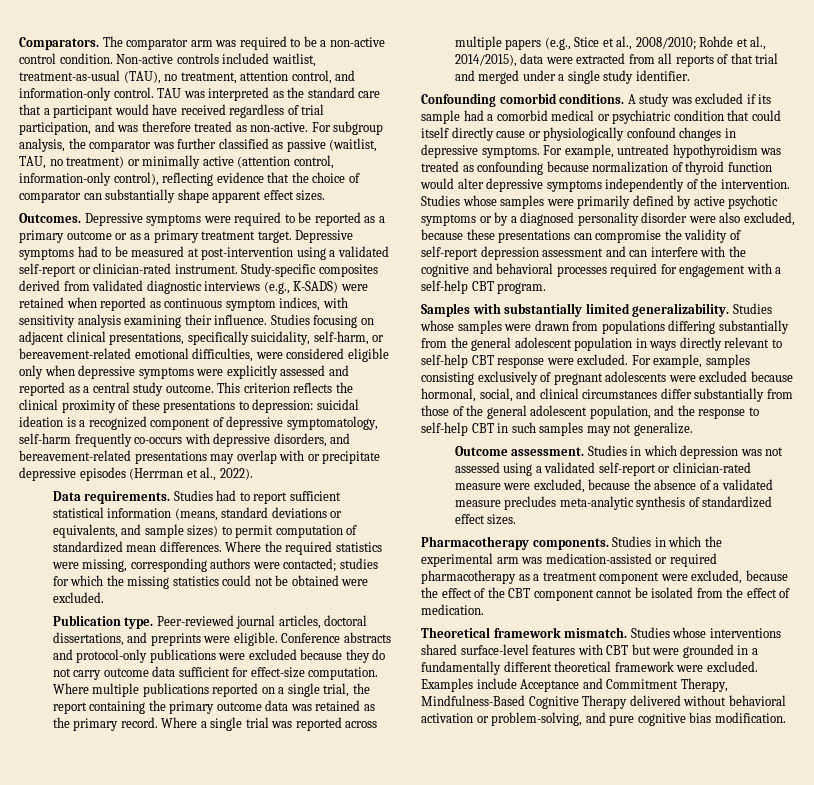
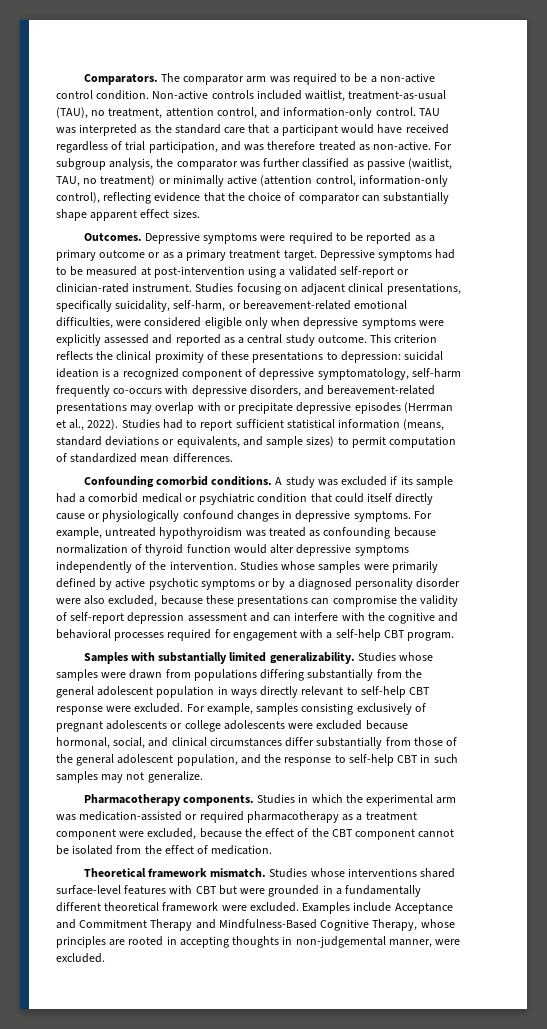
- Study-specific composites derived from validated diagnostic interviews (e.g., K-SADS) were retained when reported as continuous symptom indices, with sensitivity analysis examining their influence.
- suicidal ideation is a recognized component of depressive symptomatology, self-harm frequently co-occurs with depressive disorders, and bereavement-related presentations may overlap with or precipitate depressive episodes (Herrman et al., 2022).
- Data requirements. Studies had to report sufficient statistical information (means, standard deviations or equivalents, and sample sizes) to permit computation of standardized mean differences. Where the required statistics were missing, corresponding authors were contacted; studies for which the missing statistics could not be obtained were excluded.
- Publication type. Peer-reviewed journal articles, doctoral dissertations, and preprints were eligible. Conference abstracts and protocol-only publications were excluded because they do not carry outcome data sufficient for effect-size computation. Where multiple publications reported on a single trial, the report containing the primary outcome data was retained as the primary record. Where a single trial was reported across multiple papers (e.g., Stice et al., 2008/2010; Rohde et al., 2014/2015), data were extracted from all reports of that trial and merged under a single study identifier.
+ suicidal ideation is a recognized component of depressive symptomatology, self-harm frequently co-occurs with depressive disorders, and bereavement-related presentations may overlap with or precipitate depressive episodes (Herrman et al., 2022). Studies had to report sufficient statistical information (means, standard deviations or equivalents, and sample sizes) to permit computation of standardized mean differences.
- For example, samples consisting exclusively of pregnant adolescents were excluded because hormonal, social, and clinical circumstances differ substantially from those of the general adolescent population, and the response to self-help CBT in such samples may not generalize.
+ For example, samples consisting exclusively of pregnant adolescents or college adolescents were excluded because hormonal, social, and clinical circumstances differ substantially from those of the general adolescent population, and the response to self-help CBT in such samples may not generalize.
- Outcome assessment. Studies in which depression was not assessed using a validated self-report or clinician-rated measure were excluded, because the absence of a validated measure precludes meta-analytic synthesis of standardized effect sizes.
- Examples include Acceptance and Commitment Therapy, Mindfulness-Based Cognitive Therapy delivered without behavioral activation or problem-solving, and pure cognitive bias modification.
+ Examples include Acceptance and Commitment Therapy and Mindfulness-Based Cognitive Therapy, whose principles are rooted in accepting thoughts in non‐judgemental manner, were excluded.

